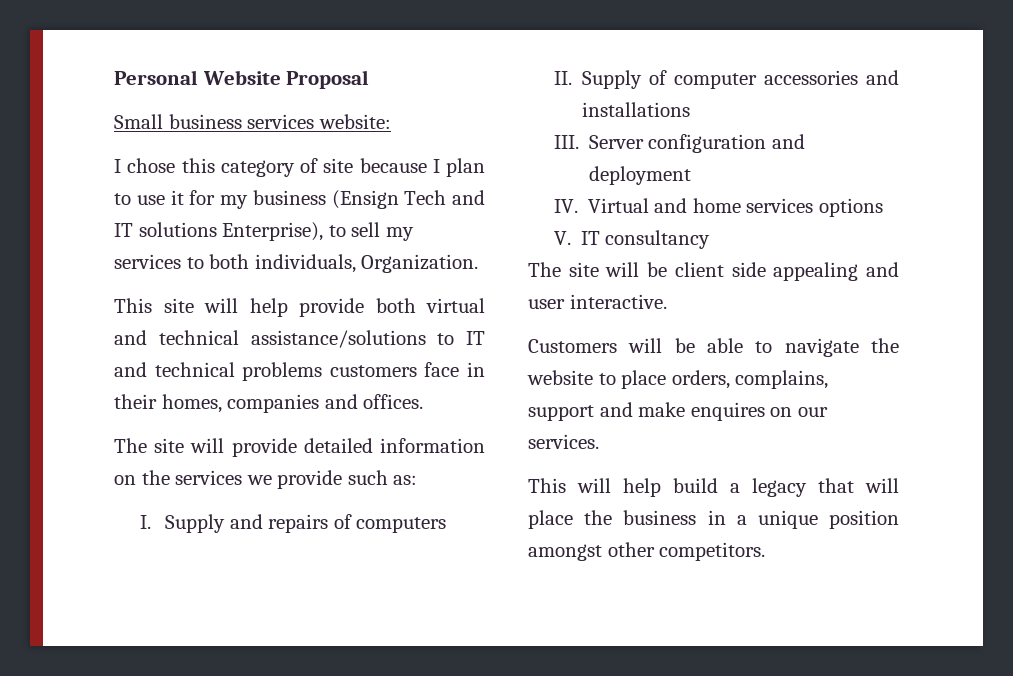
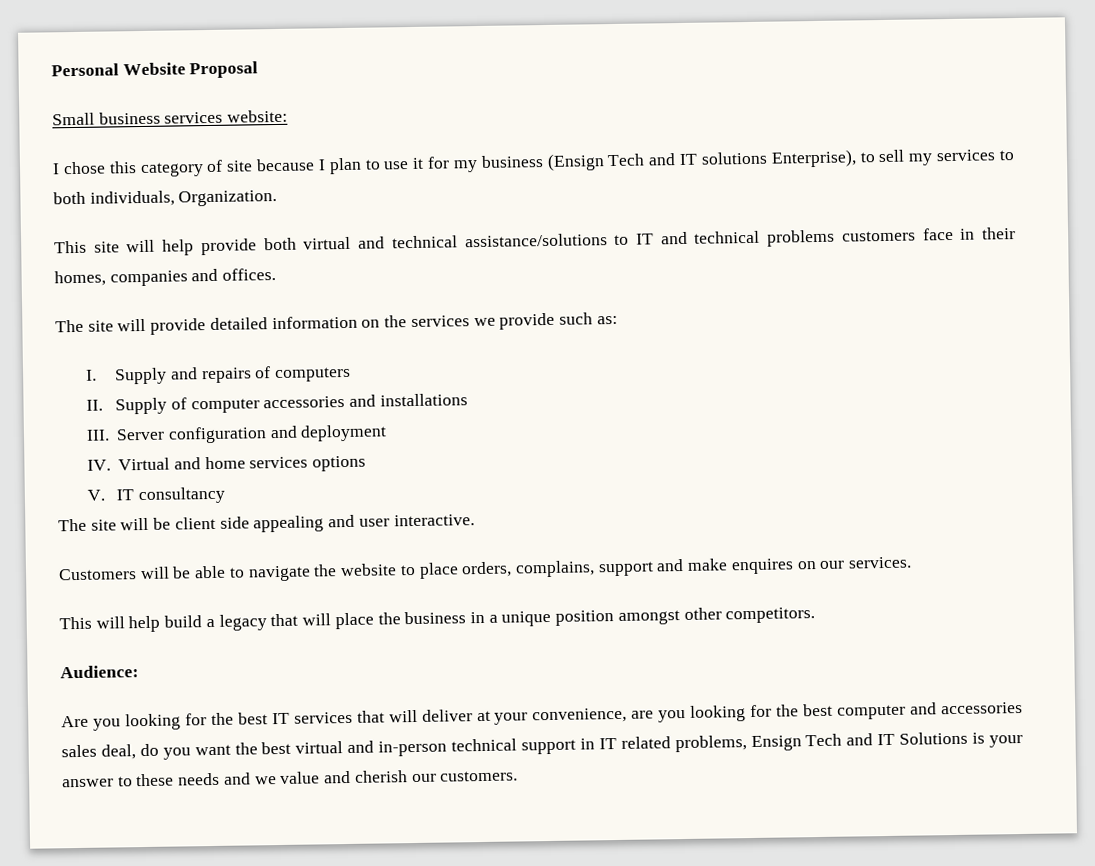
+ Audience:
+ Are you looking for the best IT services that will deliver at your convenience, are you looking for the best computer and accessories sales deal, do you want the best virtual and in-person technical support in IT related problems, Ensign Tech and IT Solutions is your answer to these needs and we value and cherish our customers.

